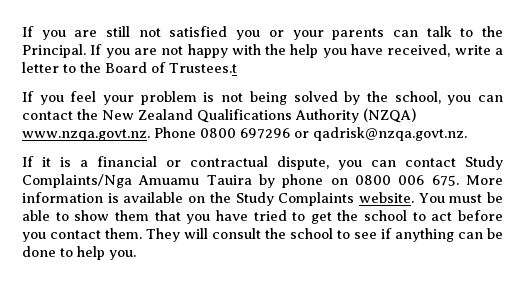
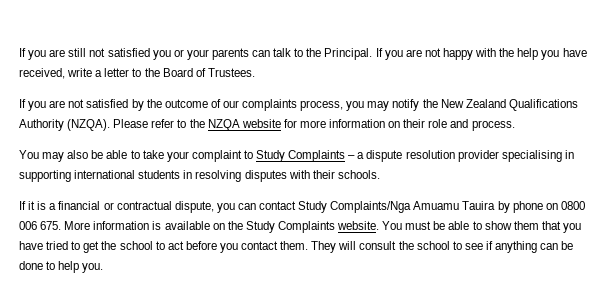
- If you are not happy with the help you have received, write a letter to the Board of Trustees.t
- If you feel your problem is not being solved by the school, you can contact the New Zealand Qualifications Authority (NZQA) www.nzqa.govt.nz. Phone 0800 697296 or qadrisk@nzqa.govt.nz.
+ If you are not happy with the help you have received, write a letter to the Board of Trustees.
+ If you are not satisfied by the outcome of our complaints process, you may notify the New Zealand Qualifications Authority (NZQA). Please refer to the NZQA website for more information on their role and process.
+ You may also be able to take your complaint to Study Complaints – a dispute resolution provider specialising in supporting international students in resolving disputes with their schools.

